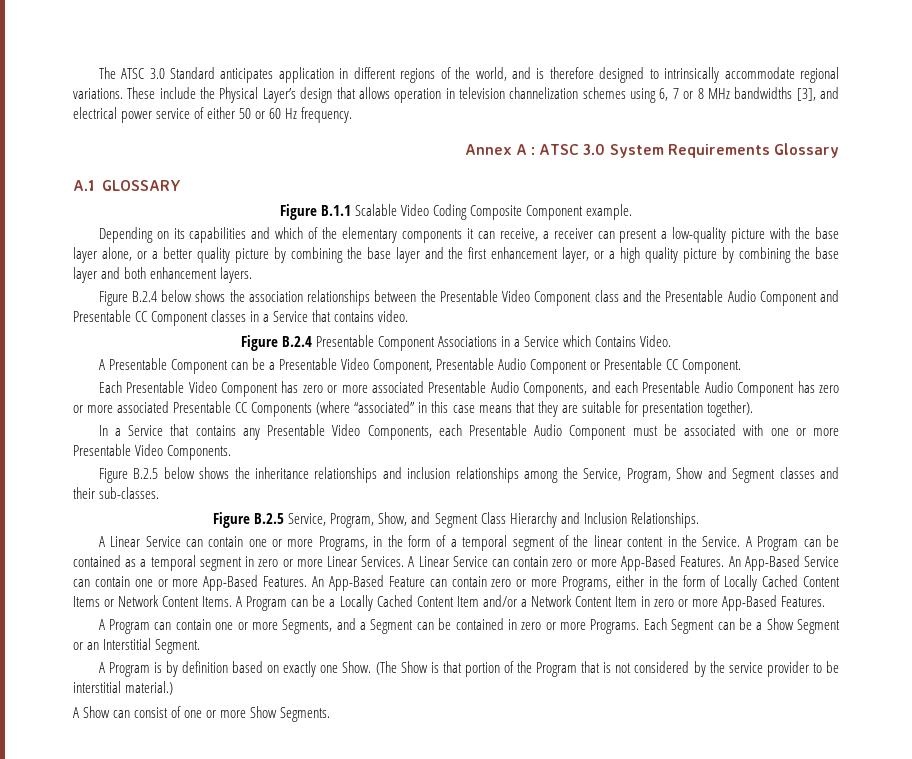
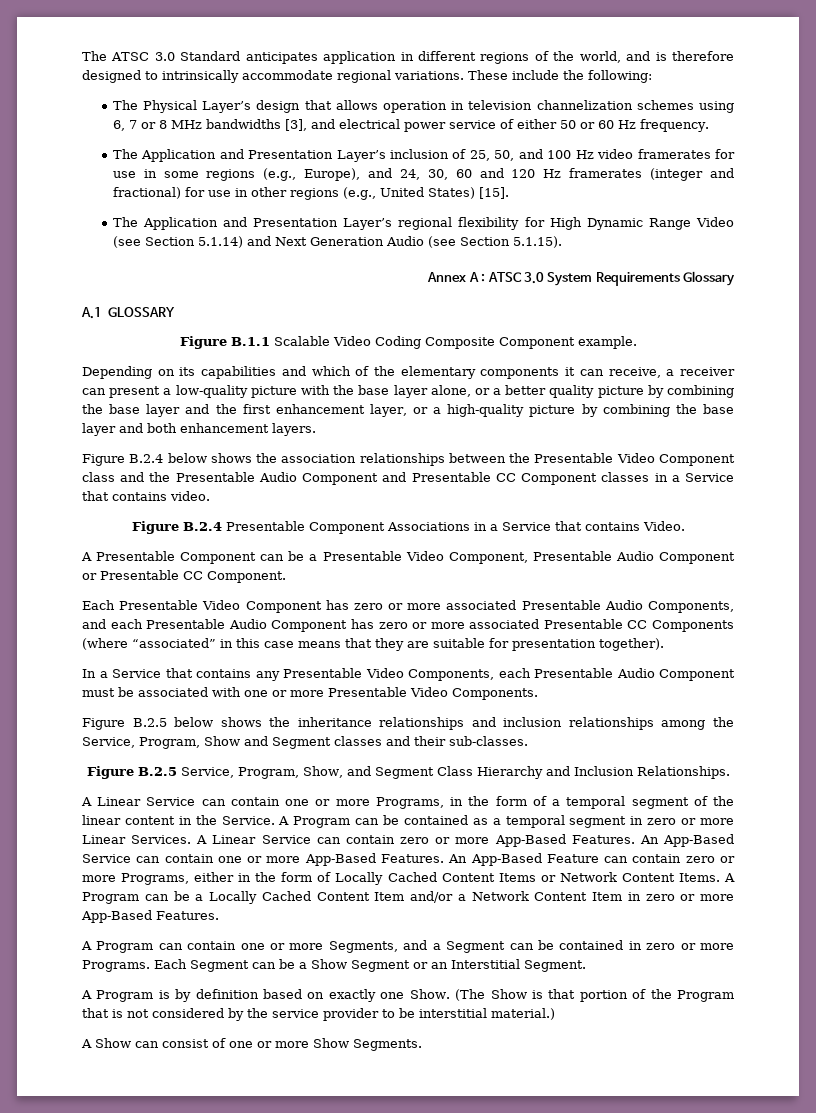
- These include the Physical Layer’s design that allows operation in television channelization schemes using 6, 7 or 8 MHz bandwidths [3], and electrical power service of either 50 or 60 Hz frequency.
+ These include the following:
+ The Physical Layer’s design that allows operation in television channelization schemes using 6, 7 or 8 MHz bandwidths [3], and electrical power service of either 50 or 60 Hz frequency.
+ The Application and Presentation Layer’s inclusion of 25, 50, and 100 Hz video framerates for use in some regions (e.g., Europe), and 24, 30, 60 and 120 Hz framerates (integer and fractional) for use in other regions (e.g., United States) [15].
+ The Application and Presentation Layer’s regional flexibility for High Dynamic Range Video (see Section 5.1.14) and Next Generation Audio (see Section 5.1.15).
- Depending on its capabilities and which of the elementary components it can receive, a receiver can present a low-quality picture with the base layer alone, or a better quality picture by combining the base layer and the first enhancement layer, or a high quality picture by combining the base layer and both enhancement layers.
+ Depending on its capabilities and which of the elementary components it can receive, a receiver can present a low-quality picture with the base layer alone, or a better quality picture by combining the base layer and the first enhancement layer, or a high-quality picture by combining the base layer and both enhancement layers.
- Figure B.2.4 Presentable Component Associations in a Service which Contains Video.
+ Figure B.2.4 Presentable Component Associations in a Service that contains Video.

